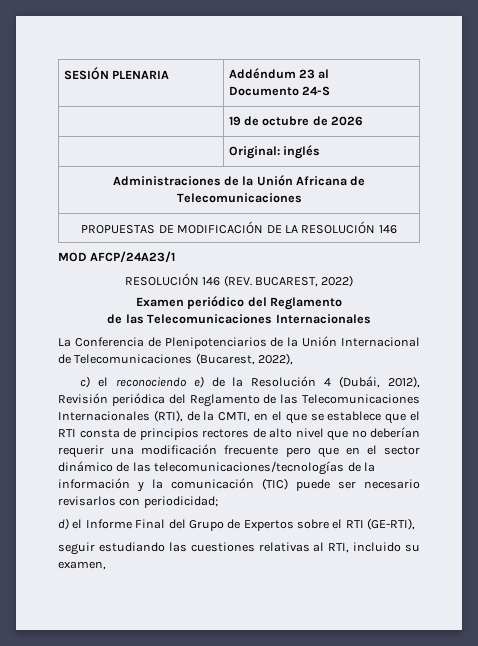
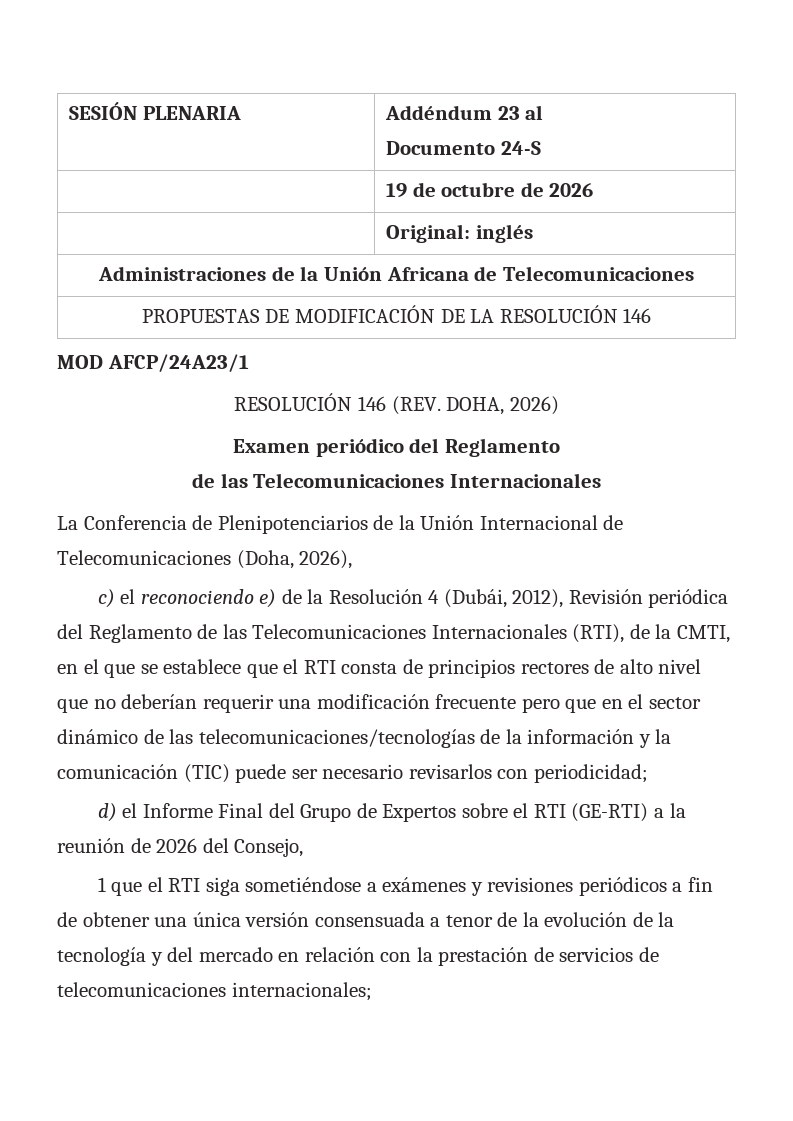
- RESOLUCIÓN 146 (REV. BUCAREST, 2022)
+ RESOLUCIÓN 146 (REV. DOHA, 2026)
- La Conferencia de Plenipotenciarios de la Unión Internacional de Telecomunicaciones (Bucarest, 2022),
+ La Conferencia de Plenipotenciarios de la Unión Internacional de Telecomunicaciones (Doha, 2026),
- d) el Informe Final del Grupo de Expertos sobre el RTI (GE-RTI),
- seguir estudiando las cuestiones relativas al RTI, incluido su examen,
+ d) el Informe Final del Grupo de Expertos sobre el RTI (GE-RTI) a la reunión de 2026 del Consejo,
+ 1 que el RTI siga sometiéndose a exámenes y revisiones periódicos a fin de obtener una única versión consensuada a tenor de la evolución de la tecnología y del mercado en relación con la prestación de servicios de telecomunicaciones internacionales;

